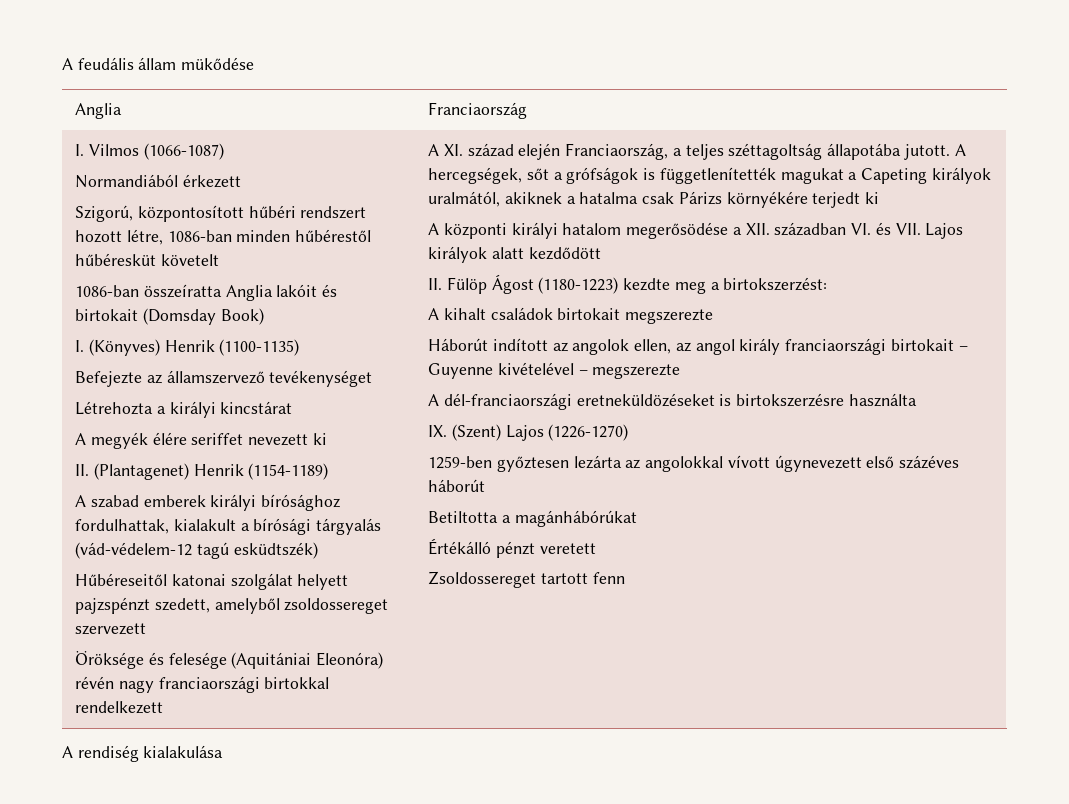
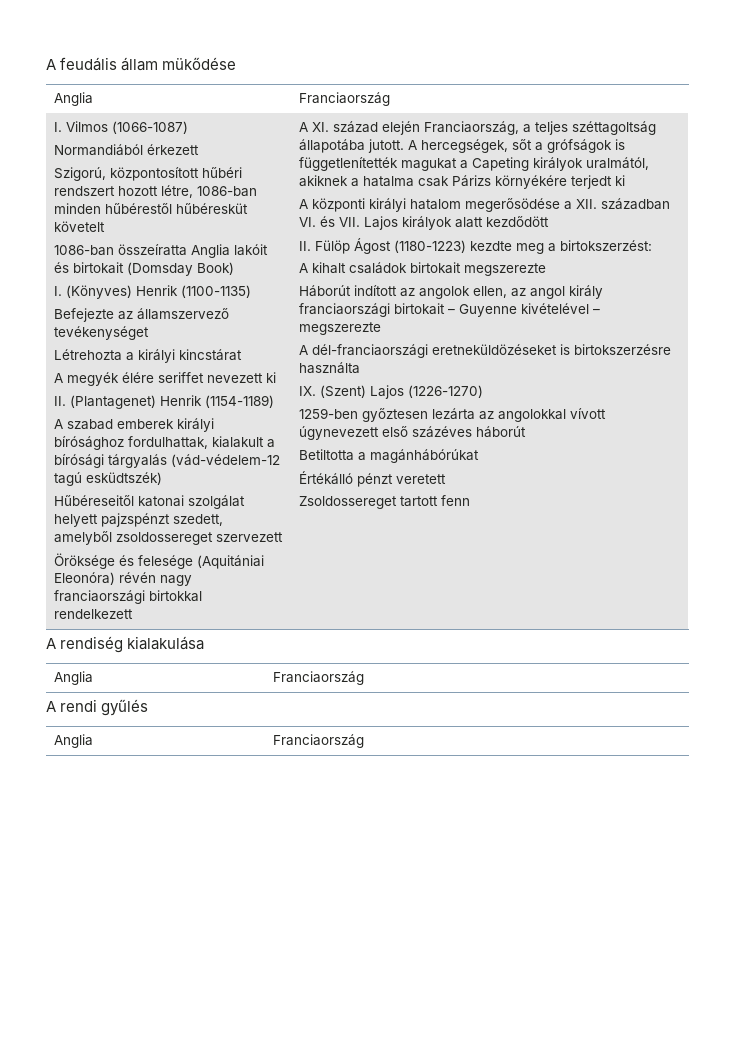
  A rendiség kialakulása
+ Anglia | Franciaország
+ A rendi gyűlés
+ Anglia | Franciaország

